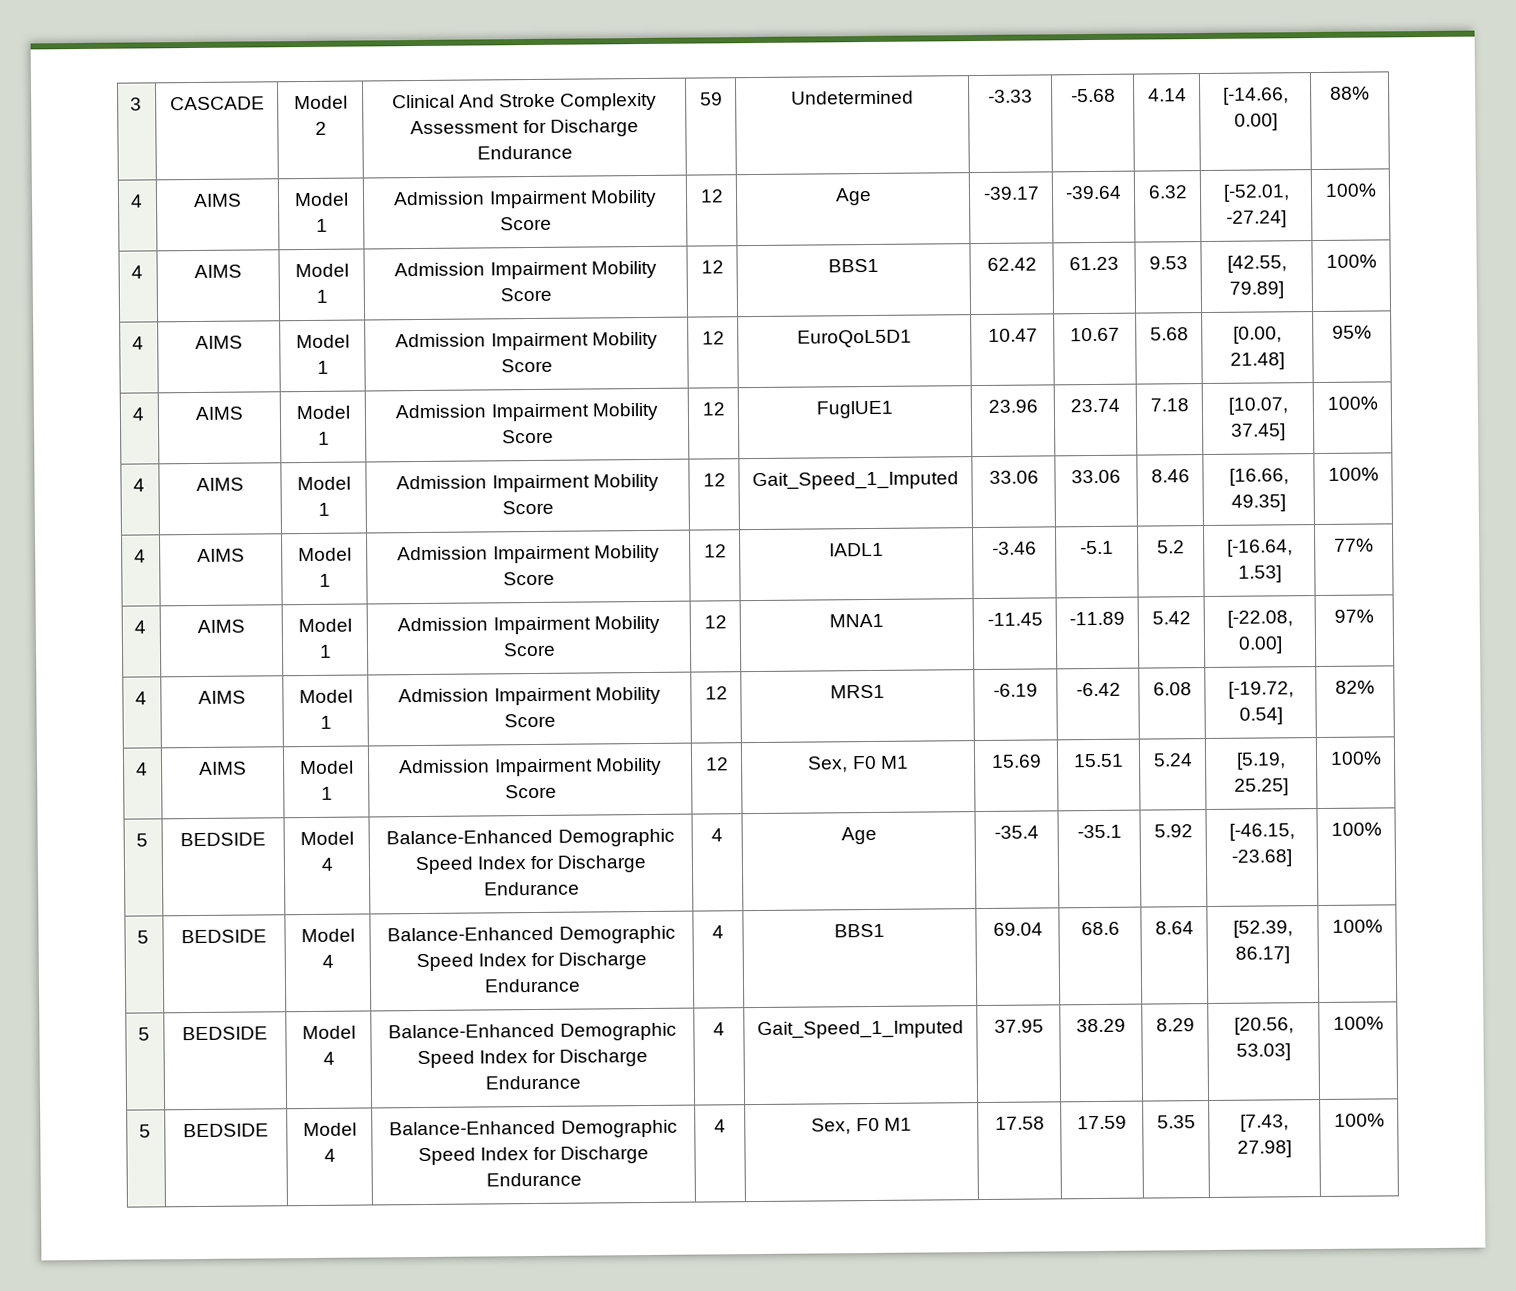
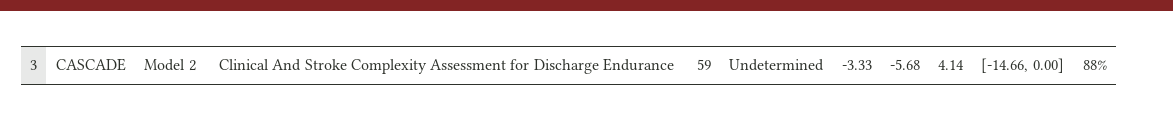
- 4 | AIMS | Model 1 | Admission Impairment Mobility Score | 12 | Age | -39.17 | -39.64 | 6.32 | [-52.01, -27.24] | 100%
- 4 | AIMS | Model 1 | Admission Impairment Mobility Score | 12 | BBS1 | 62.42 | 61.23 | 9.53 | [42.55, 79.89] | 100%
- 4 | AIMS | Model 1 | Admission Impairment Mobility Score | 12 | EuroQoL5D1 | 10.47 | 10.67 | 5.68 | [0.00, 21.48] | 95%
- 4 | AIMS | Model 1 | Admission Impairment Mobility Score | 12 | FuglUE1 | 23.96 | 23.74 | 7.18 | [10.07, 37.45] | 100%
- 4 | AIMS | Model 1 | Admission Impairment Mobility Score | 12 | Gait_Speed_1_Imputed | 33.06 | 33.06 | 8.46 | [16.66, 49.35] | 100%
- 4 | AIMS | Model 1 | Admission Impairment Mobility Score | 12 | IADL1 | -3.46 | -5.1 | 5.2 | [-16.64, 1.53] | 77%
- 4 | AIMS | Model 1 | Admission Impairment Mobility Score | 12 | MNA1 | -11.45 | -11.89 | 5.42 | [-22.08, 0.00] | 97%
- 4 | AIMS | Model 1 | Admission Impairment Mobility Score | 12 | MRS1 | -6.19 | -6.42 | 6.08 | [-19.72, 0.54] | 82%
- 4 | AIMS | Model 1 | Admission Impairment Mobility Score | 12 | Sex, F0 M1 | 15.69 | 15.51 | 5.24 | [5.19, 25.25] | 100%
- 5 | BEDSIDE | Model 4 | Balance-Enhanced Demographic Speed Index for Discharge Endurance | 4 | Age | -35.4 | -35.1 | 5.92 | [-46.15, -23.68] | 100%
- 5 | BEDSIDE | Model 4 | Balance-Enhanced Demographic Speed Index for Discharge Endurance | 4 | BBS1 | 69.04 | 68.6 | 8.64 | [52.39, 86.17] | 100%
- 5 | BEDSIDE | Model 4 | Balance-Enhanced Demographic Speed Index for Discharge Endurance | 4 | Gait_Speed_1_Imputed | 37.95 | 38.29 | 8.29 | [20.56, 53.03] | 100%
- 5 | BEDSIDE | Model 4 | Balance-Enhanced Demographic Speed Index for Discharge Endurance | 4 | Sex, F0 M1 | 17.58 | 17.59 | 5.35 | [7.43, 27.98] | 100%

